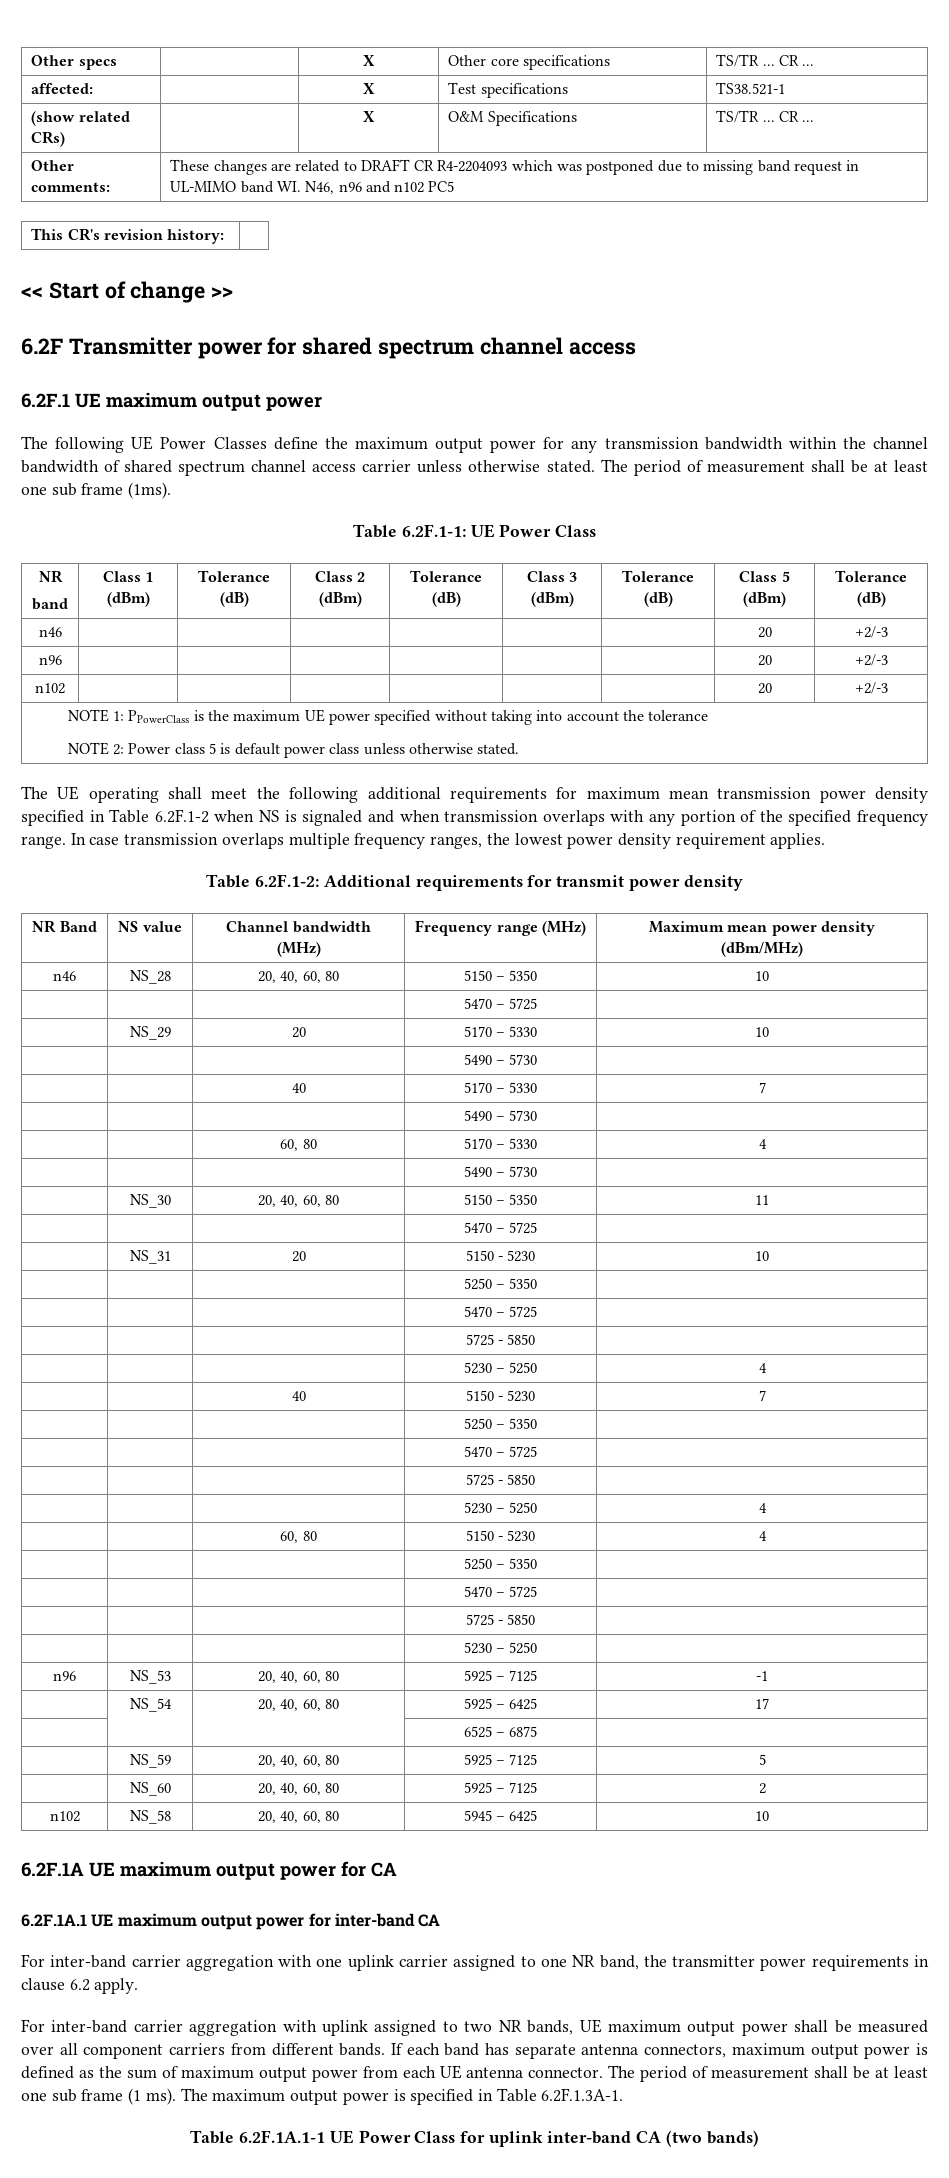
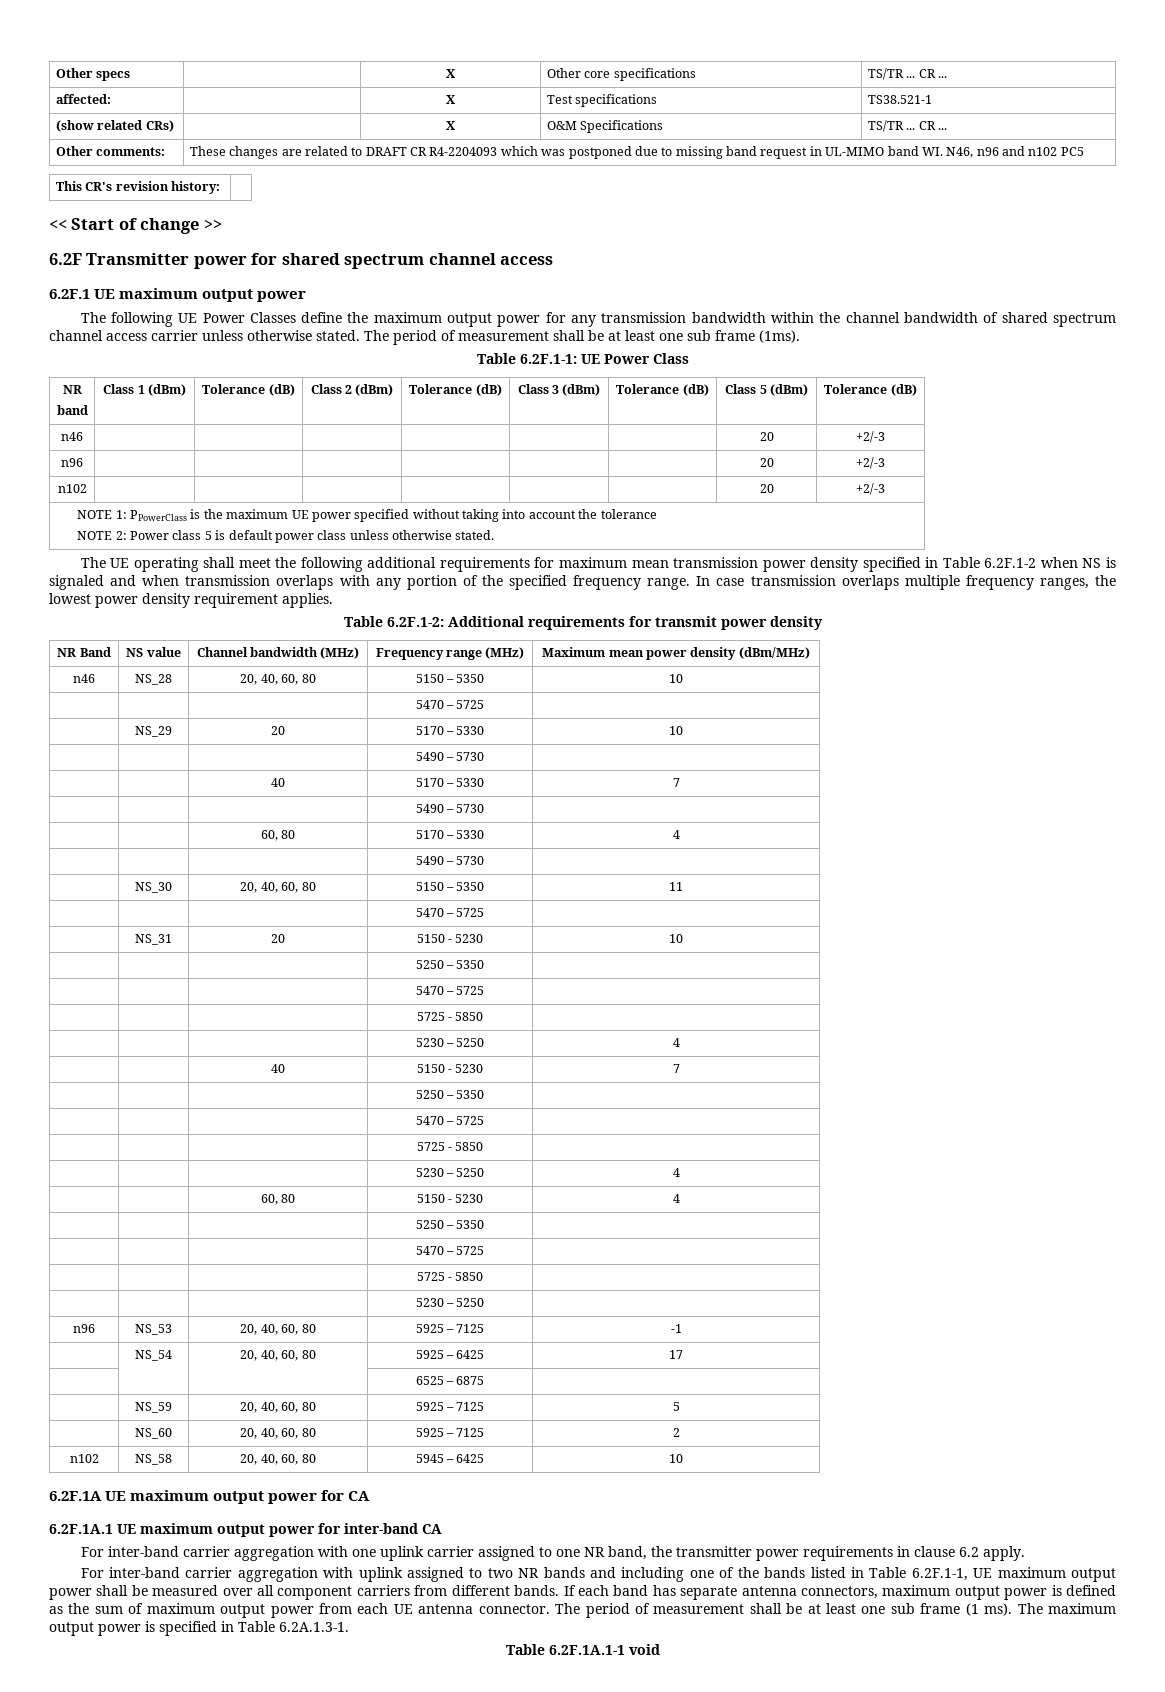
- For inter-band carrier aggregation with uplink assigned to two NR bands, UE maximum output power shall be measured over all component carriers from different bands.
+ For inter-band carrier aggregation with uplink assigned to two NR bands and including one of the bands listed in Table 6.2F.1-1, UE maximum output power shall be measured over all component carriers from different bands.
- The maximum output power is specified in Table 6.2F.1.3A-1.
+ The maximum output power is specified in Table 6.2A.1.3-1.
- Table 6.2F.1A.1-1 UE Power Class for uplink inter-band CA (two bands)
+ Table 6.2F.1A.1-1 void

